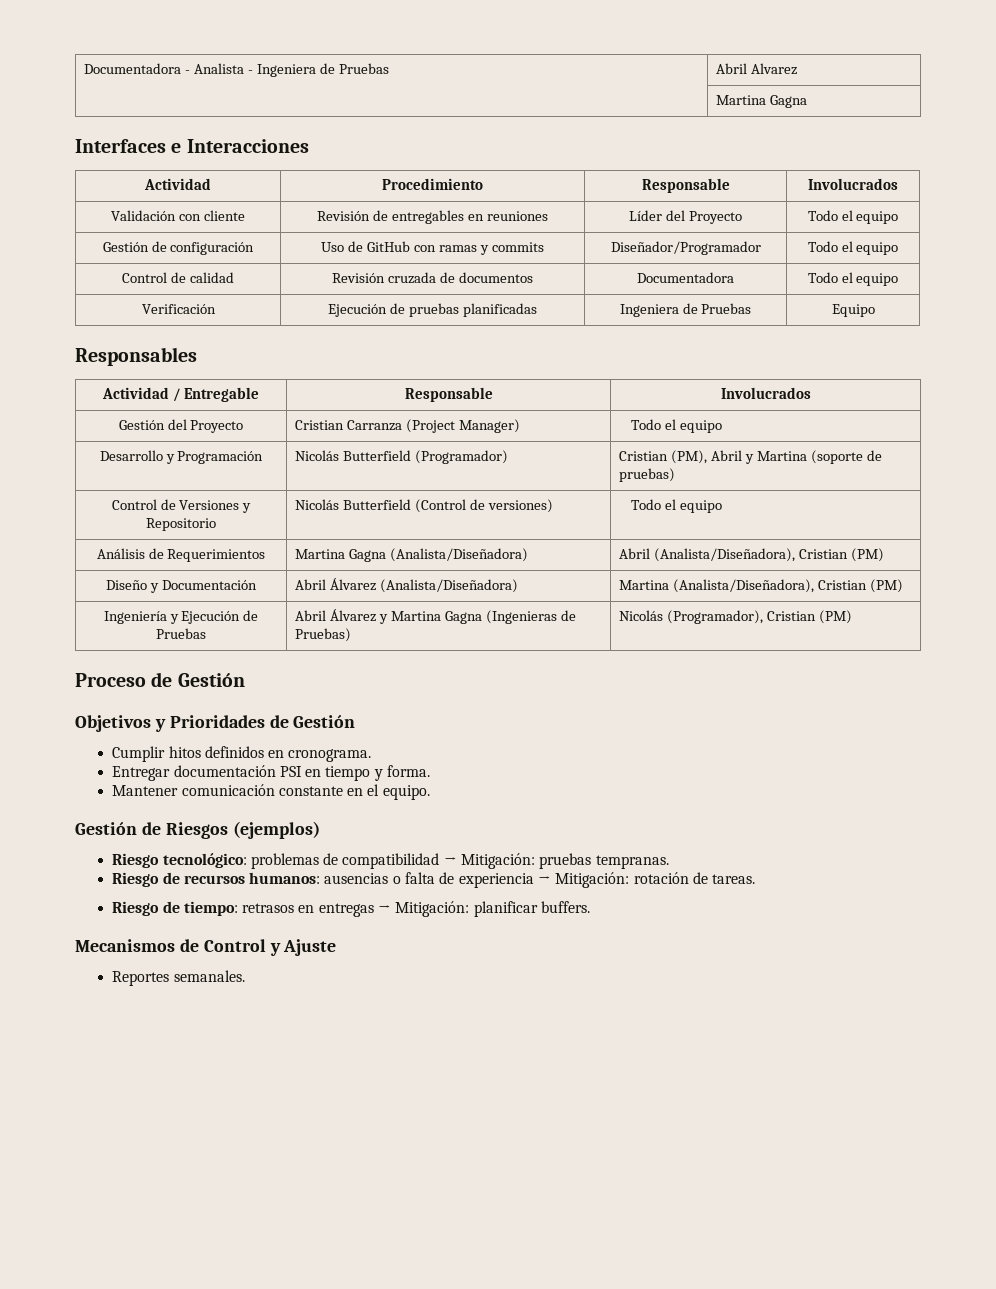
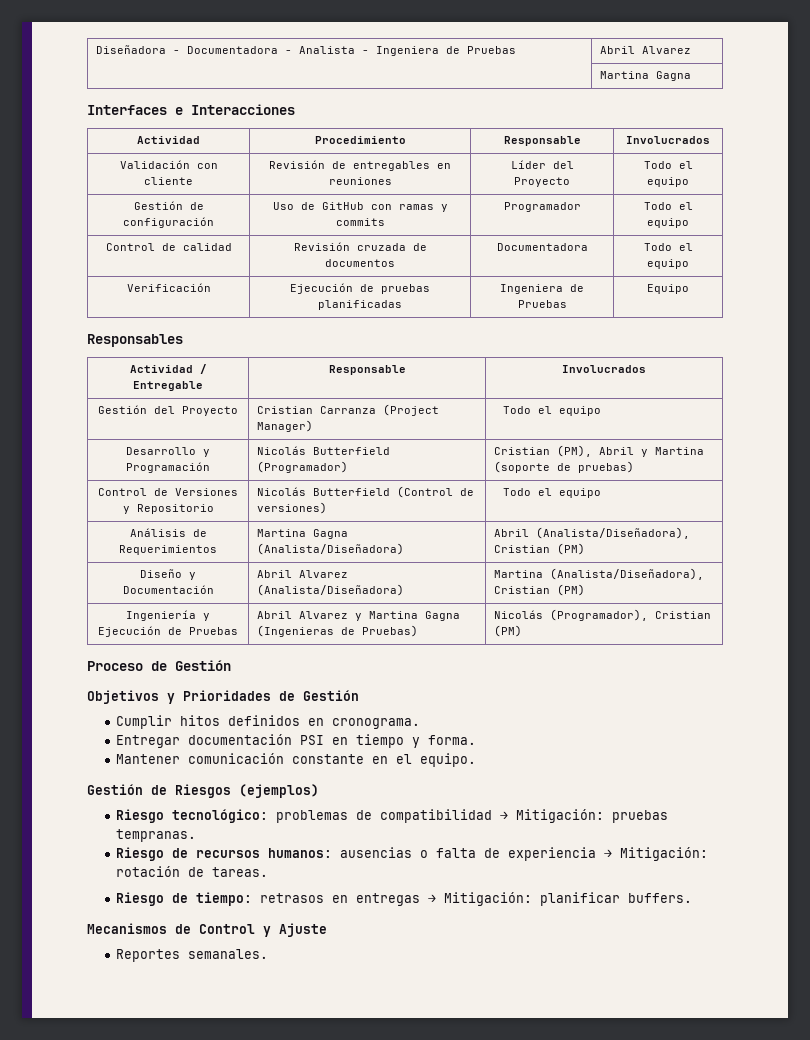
- Documentadora - Analista - Ingeniera de Pruebas | Abril Alvarez
+ Diseñadora - Documentadora - Analista - Ingeniera de Pruebas | Abril Alvarez
- Gestión de configuración | Uso de GitHub con ramas y commits | Diseñador/Programador | Todo el equipo
+ Gestión de configuración | Uso de GitHub con ramas y commits | Programador | Todo el equipo
- Diseño y Documentación | Abril Álvarez (Analista/Diseñadora) | Martina (Analista/Diseñadora), Cristian (PM)
+ Diseño y Documentación | Abril Alvarez (Analista/Diseñadora) | Martina (Analista/Diseñadora), Cristian (PM)
- Ingeniería y Ejecución de Pruebas | Abril Álvarez y Martina Gagna (Ingenieras de Pruebas) | Nicolás (Programador), Cristian (PM)
+ Ingeniería y Ejecución de Pruebas | Abril Alvarez y Martina Gagna (Ingenieras de Pruebas) | Nicolás (Programador), Cristian (PM)

